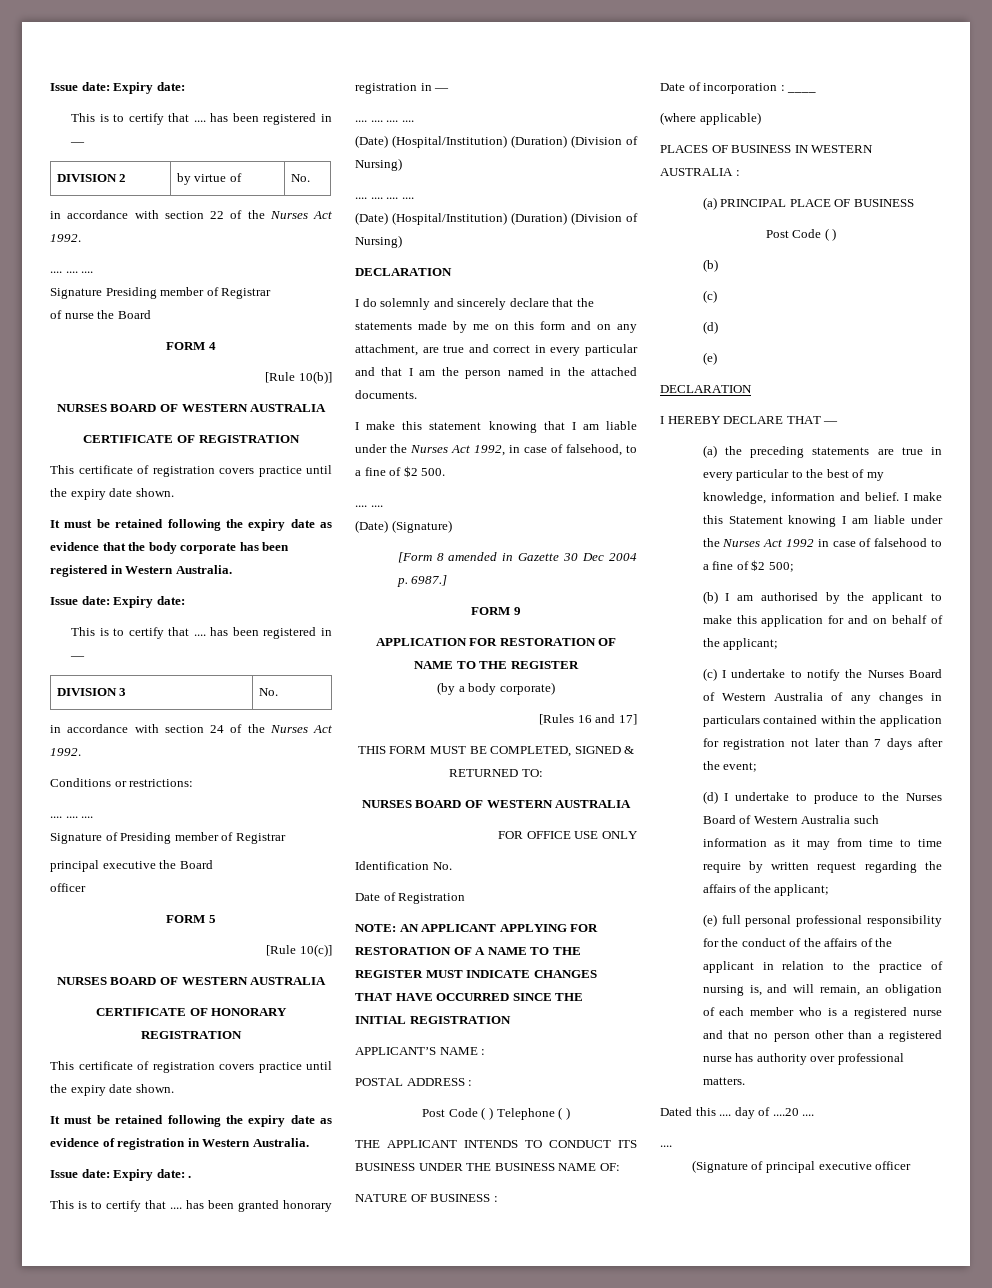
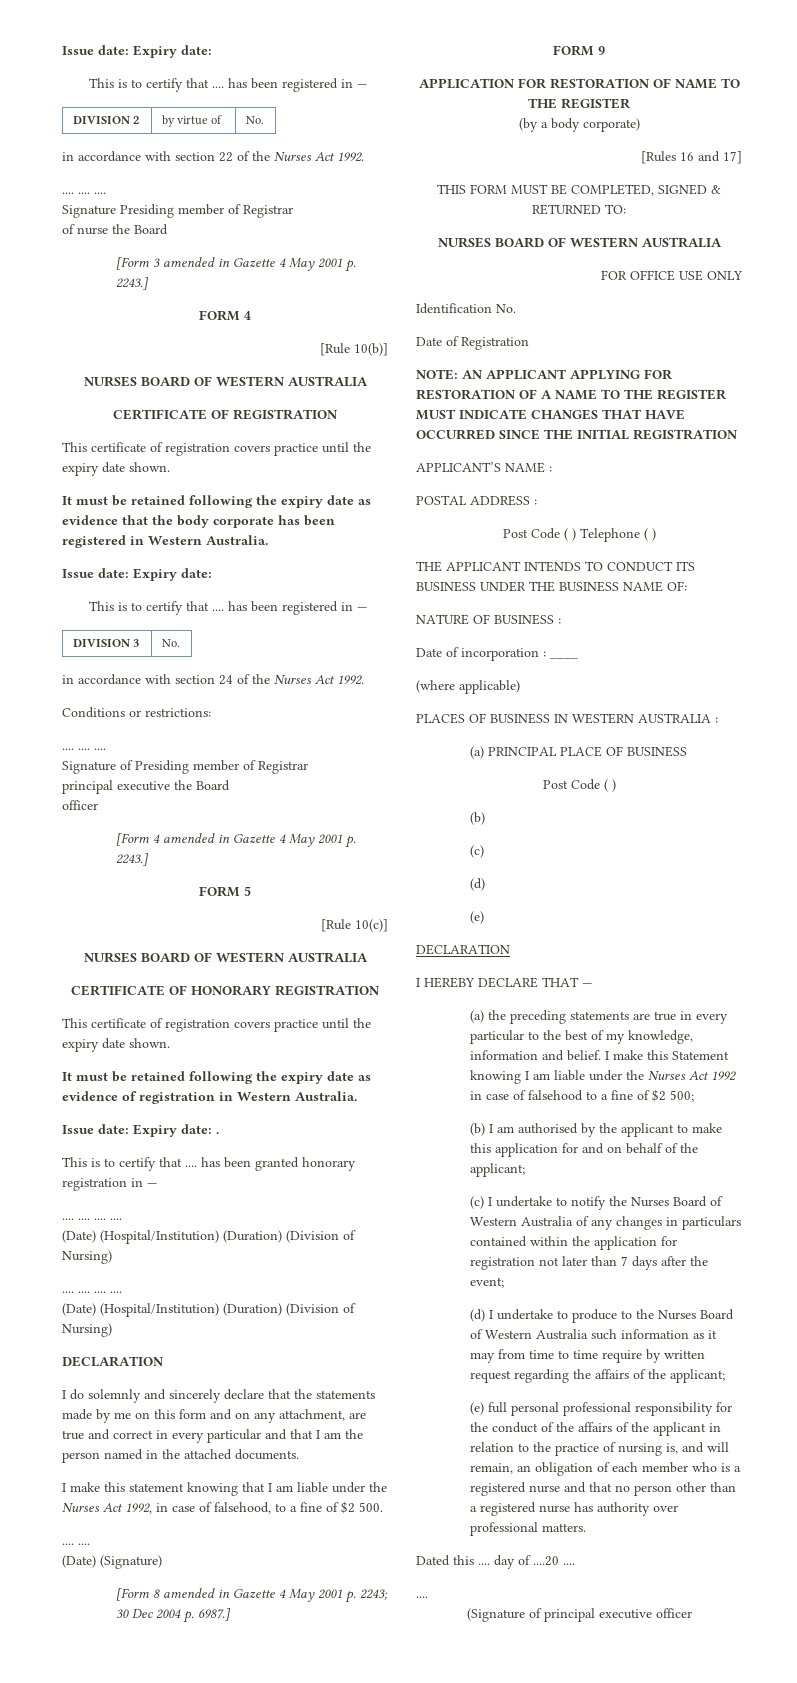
+ [Form 3 amended in Gazette 4 May 2001 p. 2243.]
+ [Form 4 amended in Gazette 4 May 2001 p. 2243.]
- [Form 8 amended in Gazette 30 Dec 2004 p. 6987.]
+ [Form 8 amended in Gazette 4 May 2001 p. 2243; 30 Dec 2004 p. 6987.]

